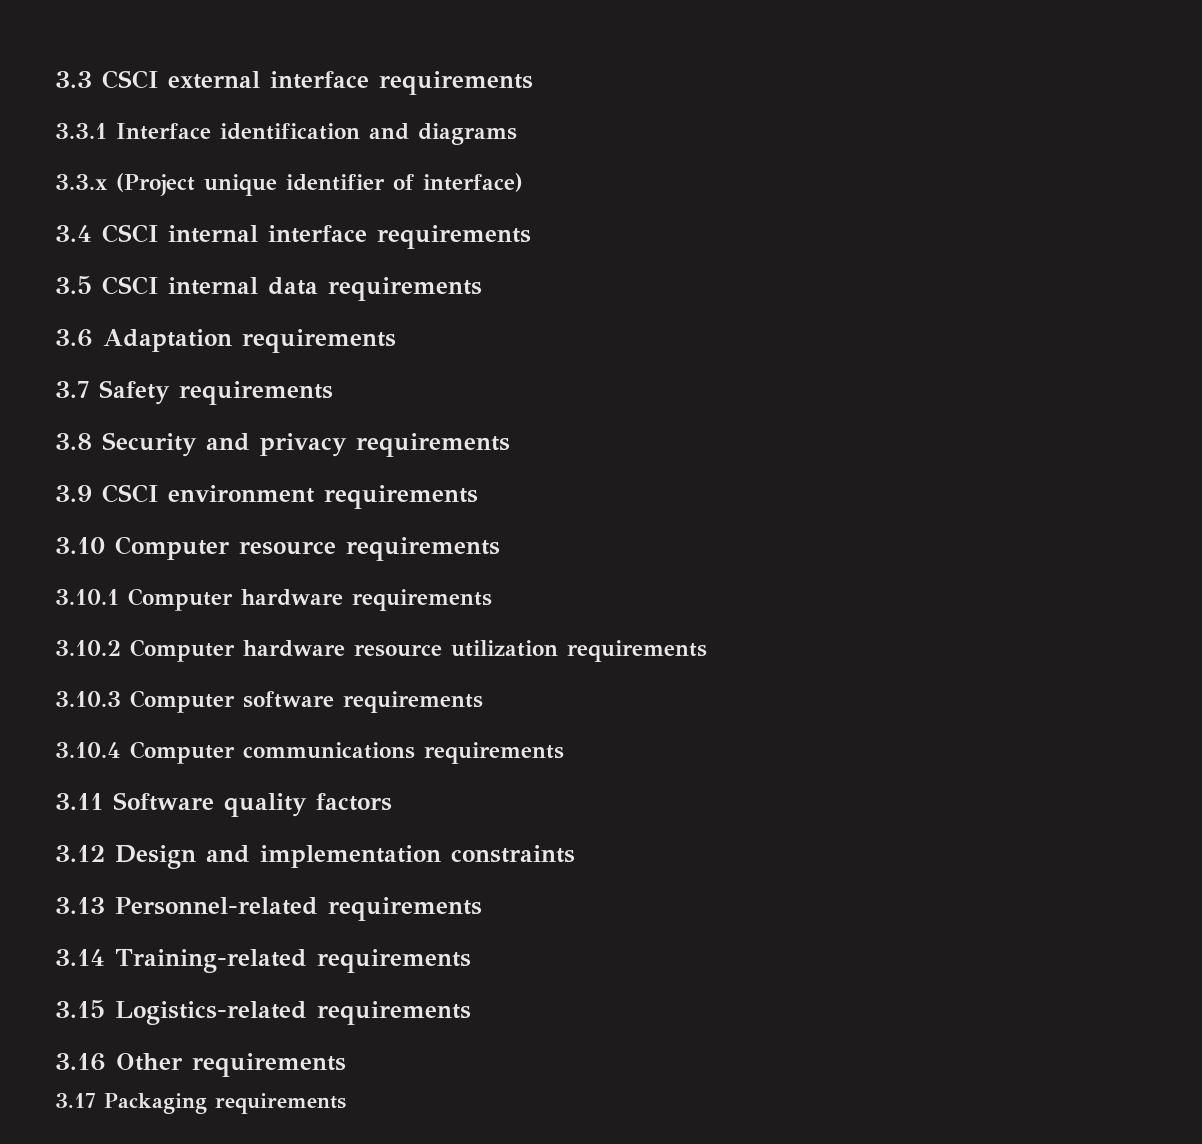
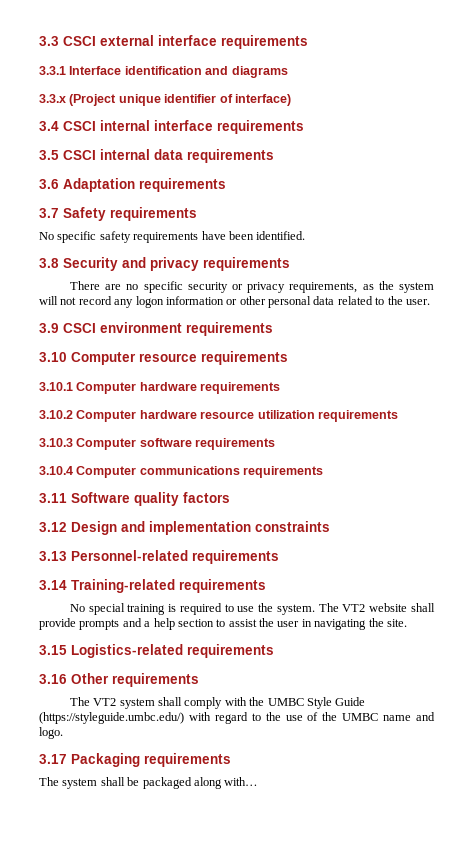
+ No specific safety requirements have been identified.
+ There are no specific security or privacy requirements, as the system will not record any logon information or other personal data related to the user.
+ No special training is required to use the system. The VT2 website shall provide prompts and a help section to assist the user in navigating the site.
+ The VT2 system shall comply with the UMBC Style Guide (https://styleguide.umbc.edu/) with regard to the use of the UMBC name and logo.
  3.17 Packaging requirements
+ The system shall be packaged along with…

